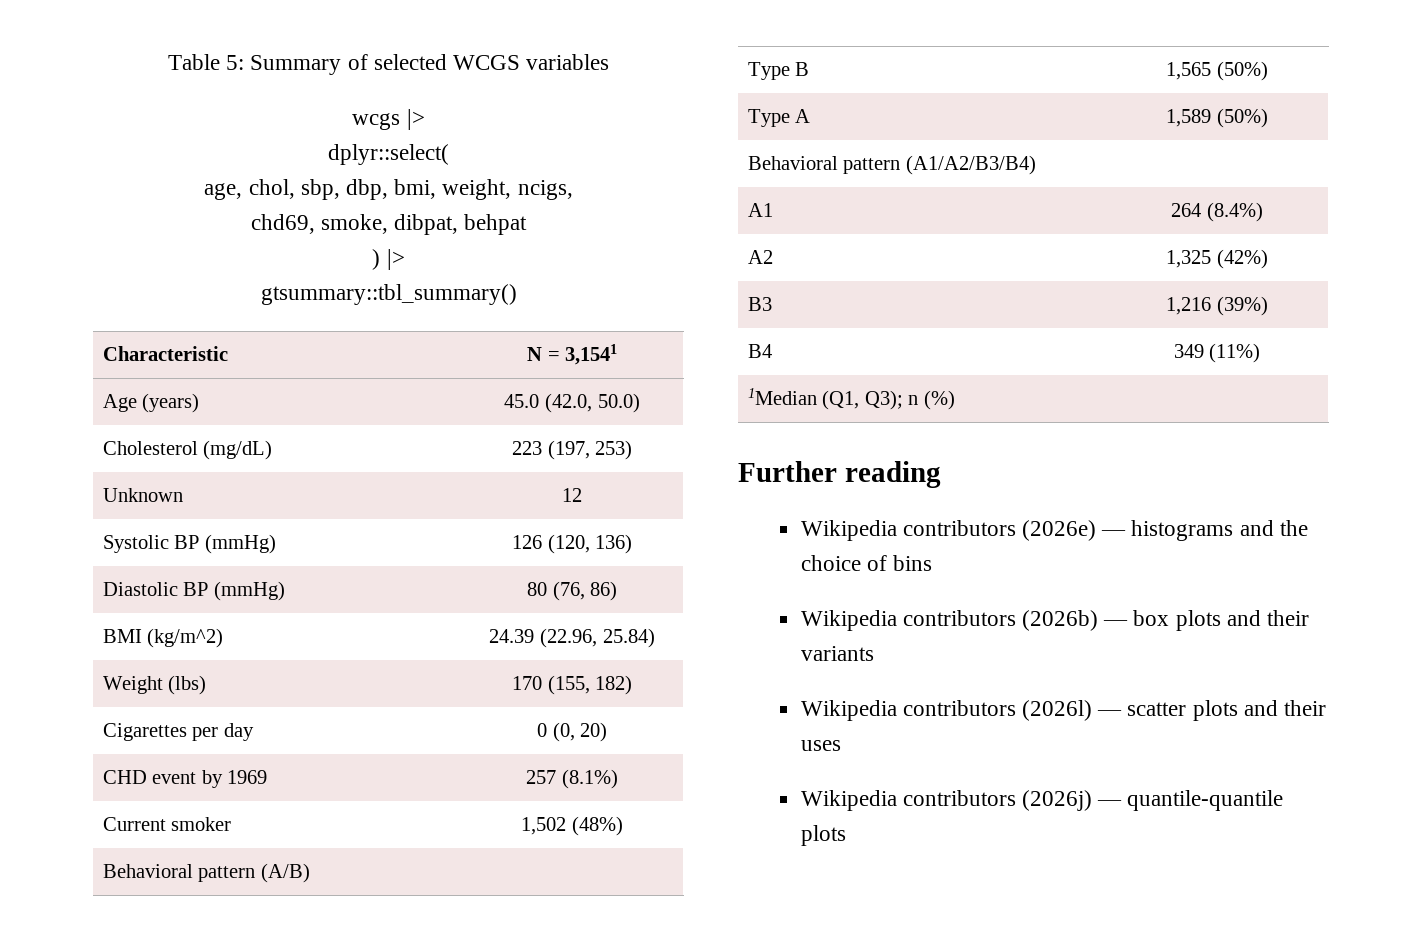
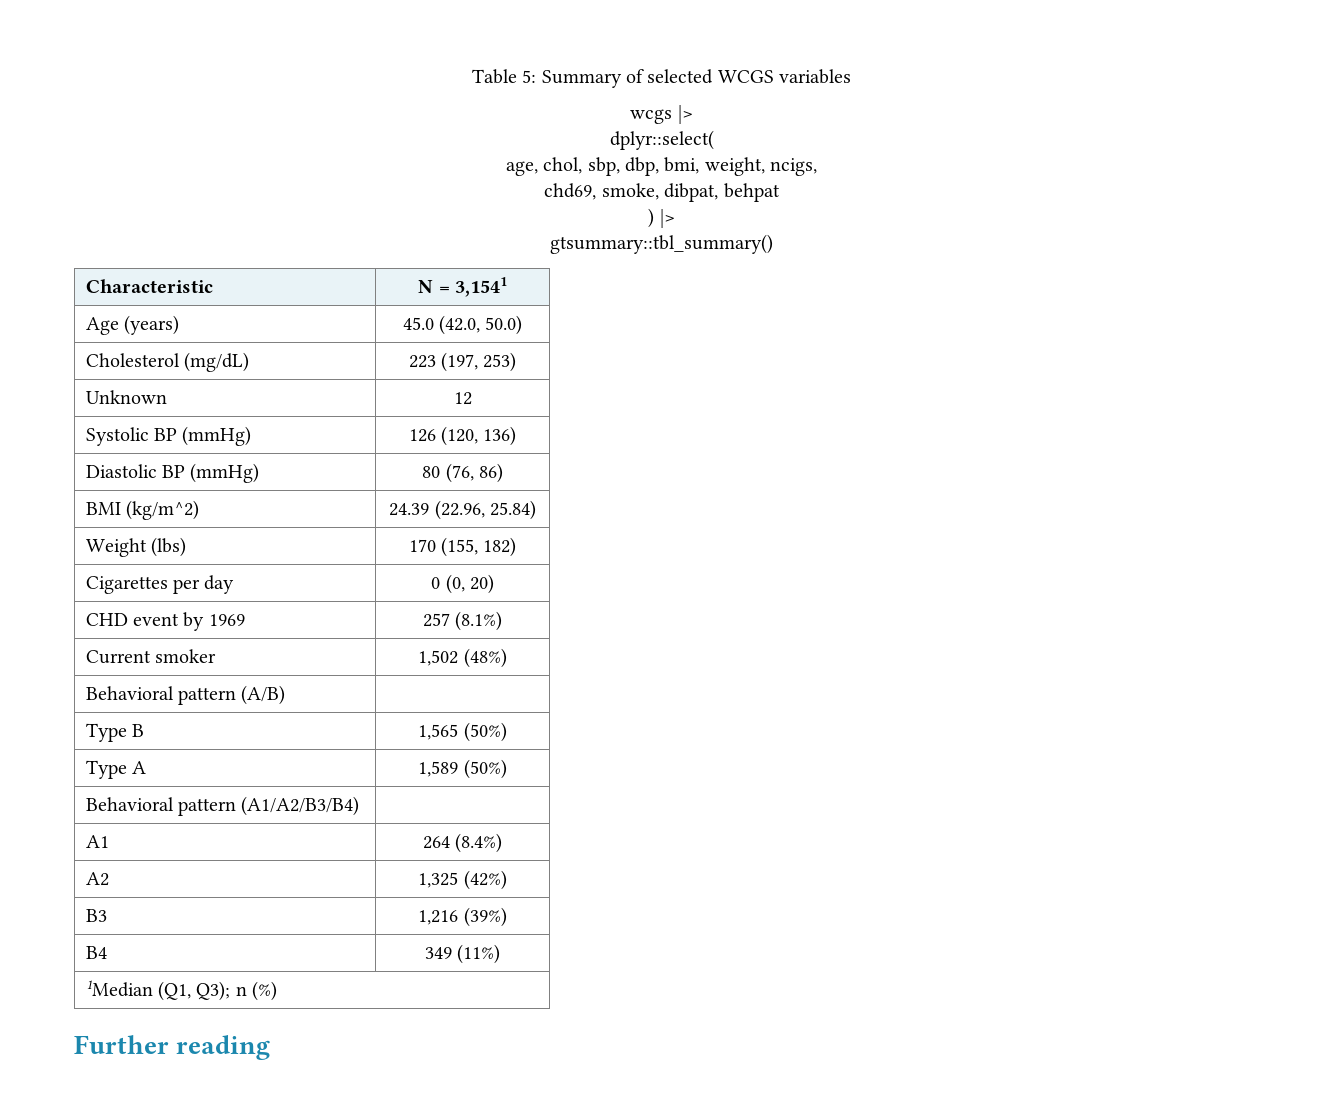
- Wikipedia contributors (2026e) — histograms and the choice of bins
- Wikipedia contributors (2026b) — box plots and their variants
- Wikipedia contributors (2026l) — scatter plots and their uses
- Wikipedia contributors (2026j) — quantile-quantile plots

